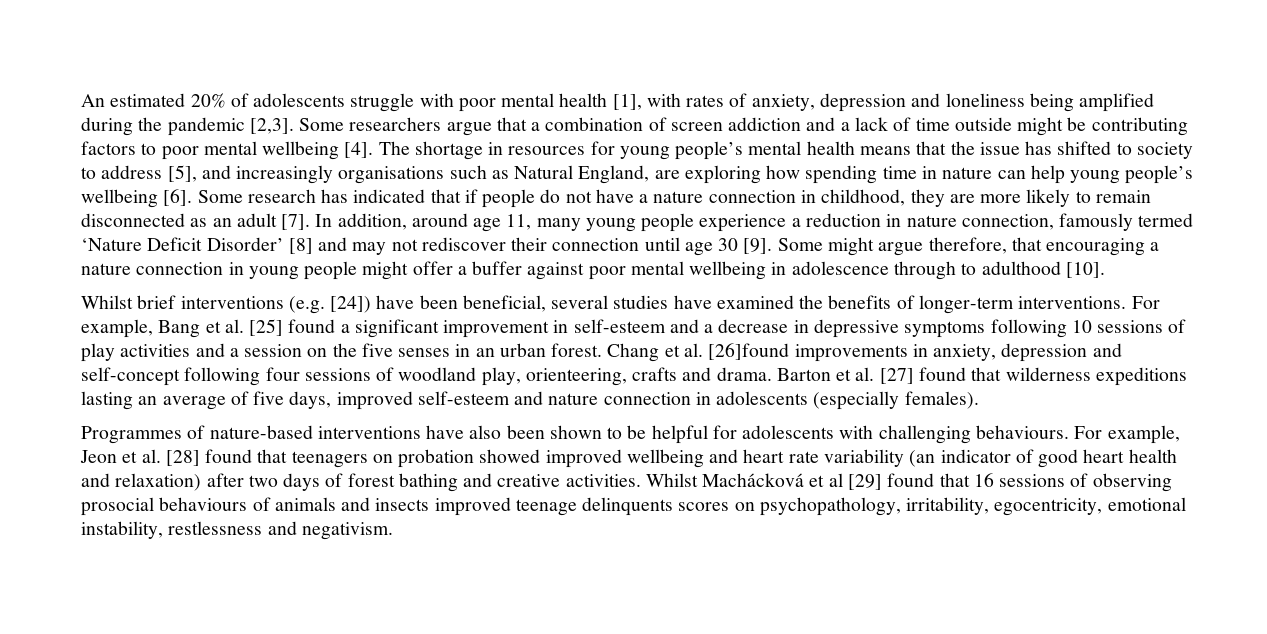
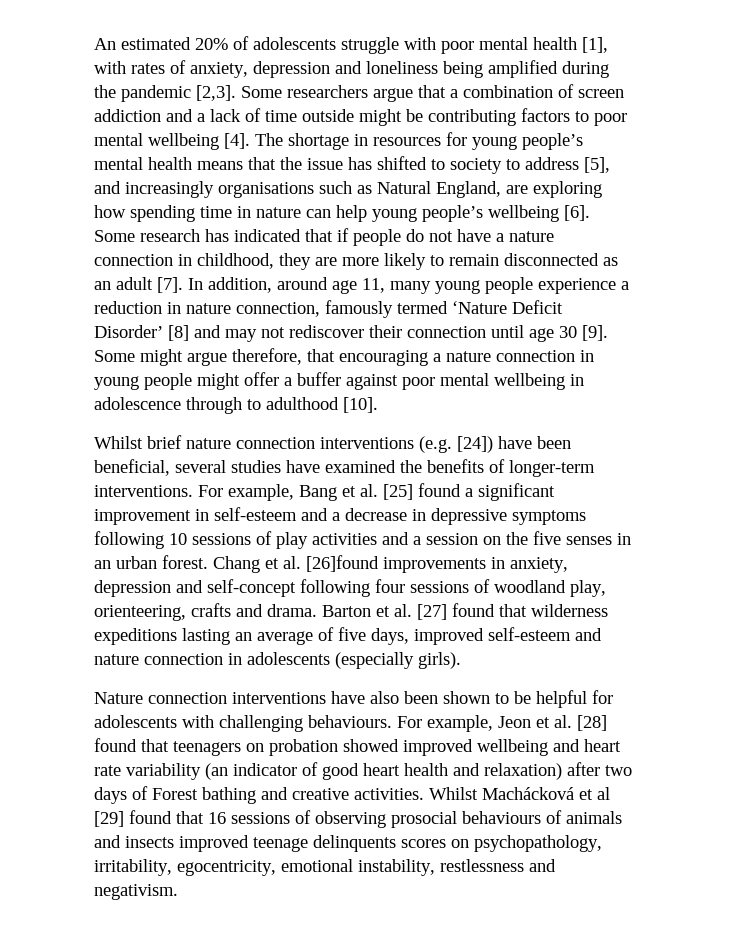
- Whilst brief interventions (e.g. [24]) have been beneficial, several studies have examined the benefits of longer-term interventions.
+ Whilst brief nature connection interventions (e.g. [24]) have been beneficial, several studies have examined the benefits of longer-term interventions.
- Barton et al. [27] found that wilderness expeditions lasting an average of five days, improved self-esteem and nature connection in adolescents (especially females).
- Programmes of nature-based interventions have also been shown to be helpful for adolescents with challenging behaviours.
+ Barton et al. [27] found that wilderness expeditions lasting an average of five days, improved self-esteem and nature connection in adolescents (especially girls).
+ Nature connection interventions have also been shown to be helpful for adolescents with challenging behaviours.
- For example, Jeon et al. [28] found that teenagers on probation showed improved wellbeing and heart rate variability (an indicator of good heart health and relaxation) after two days of forest bathing and creative activities.
+ For example, Jeon et al. [28] found that teenagers on probation showed improved wellbeing and heart rate variability (an indicator of good heart health and relaxation) after two days of Forest bathing and creative activities.

